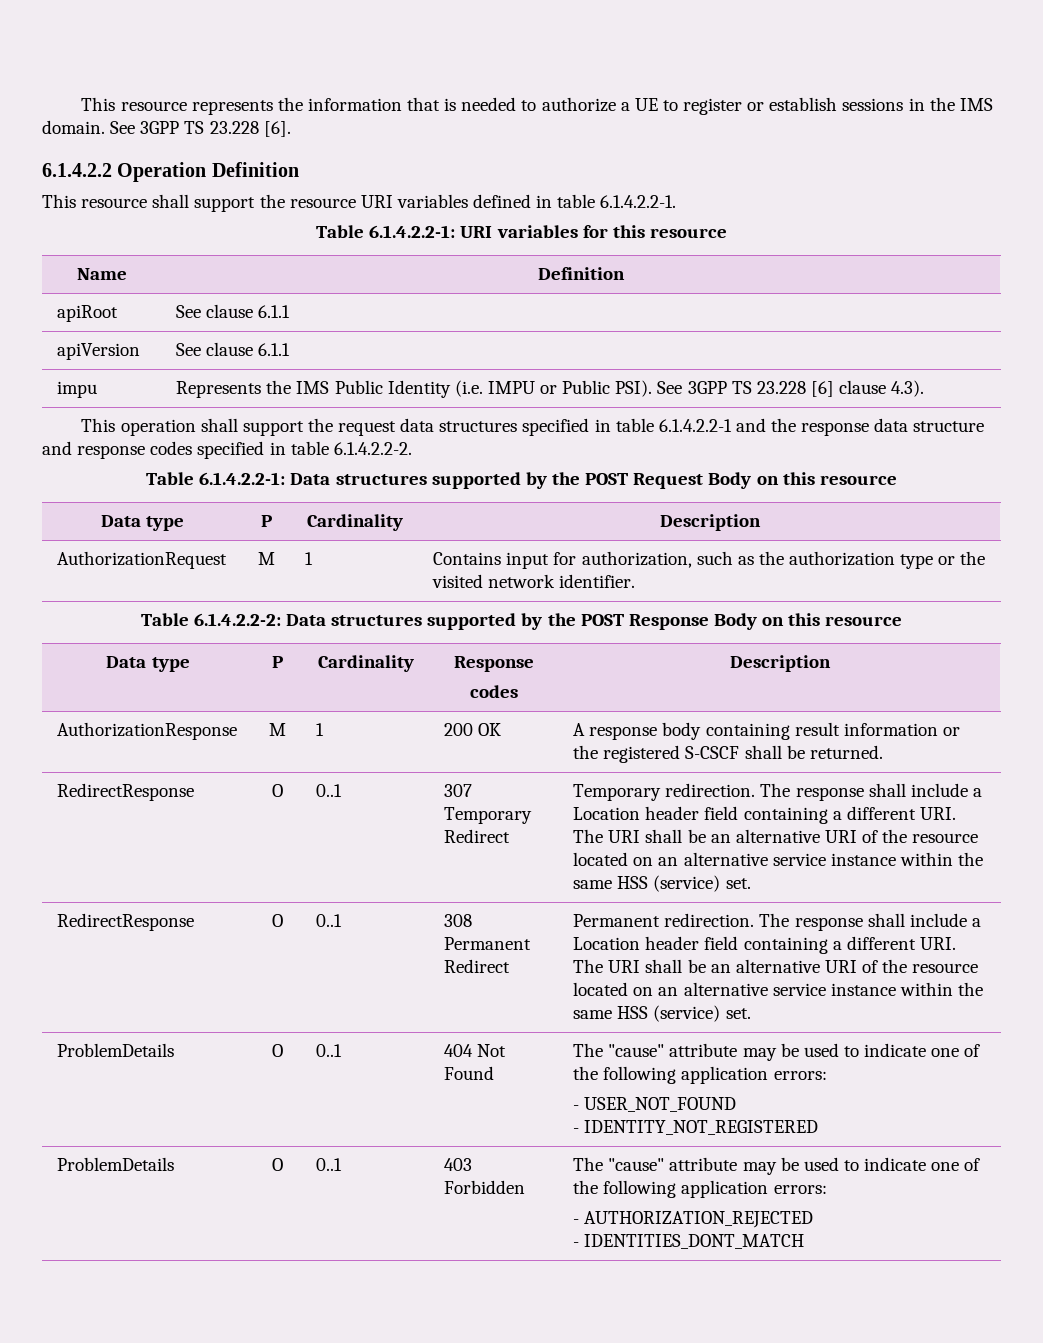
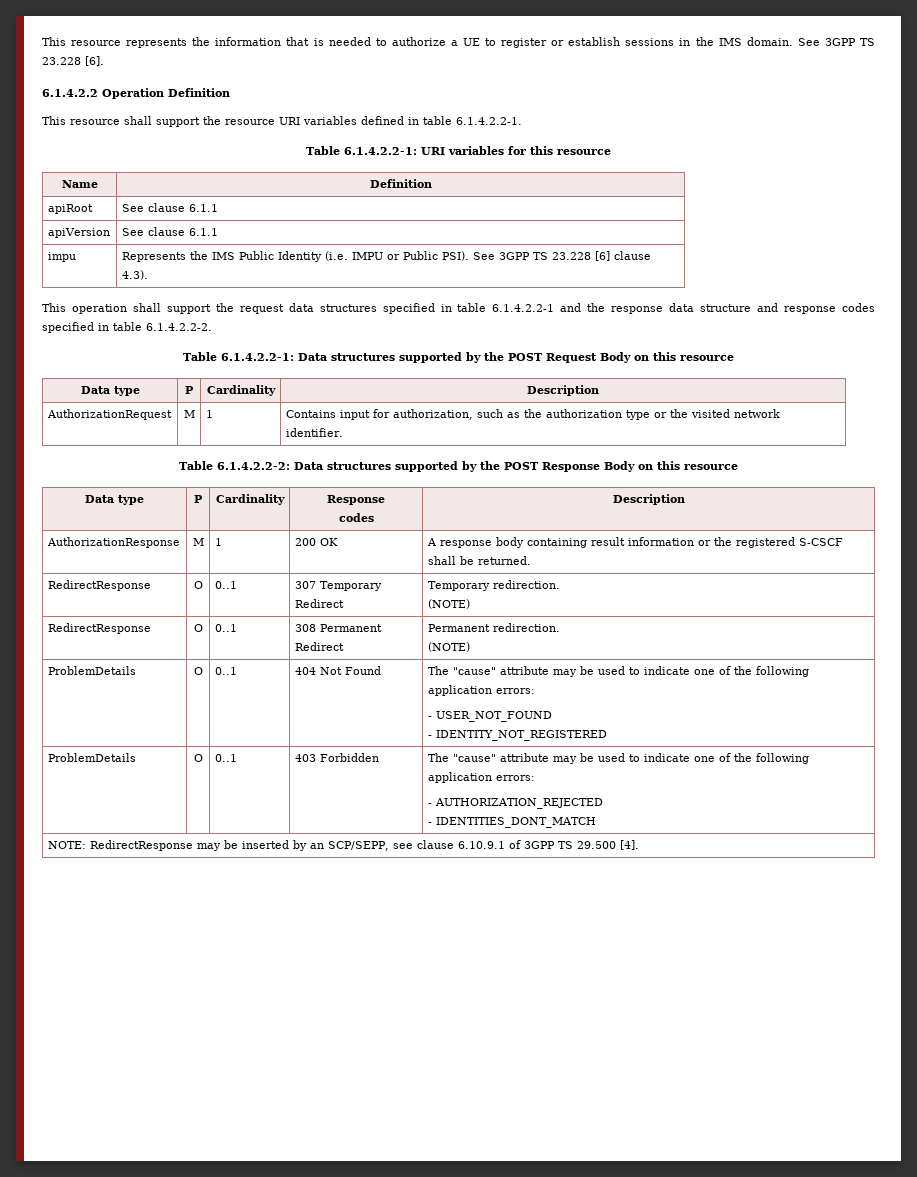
- Temporary redirection. The response shall include a Location header field containing a different URI. The URI shall be an alternative URI of the resource located on an alternative service instance within the same HSS (service) set.
+ Temporary redirection.
+ (NOTE)
- Permanent redirection. The response shall include a Location header field containing a different URI. The URI shall be an alternative URI of the resource located on an alternative service instance within the same HSS (service) set.
+ Permanent redirection.
+ (NOTE)
+ NOTE: RedirectResponse may be inserted by an SCP/SEPP, see clause 6.10.9.1 of 3GPP TS 29.500 [4].

